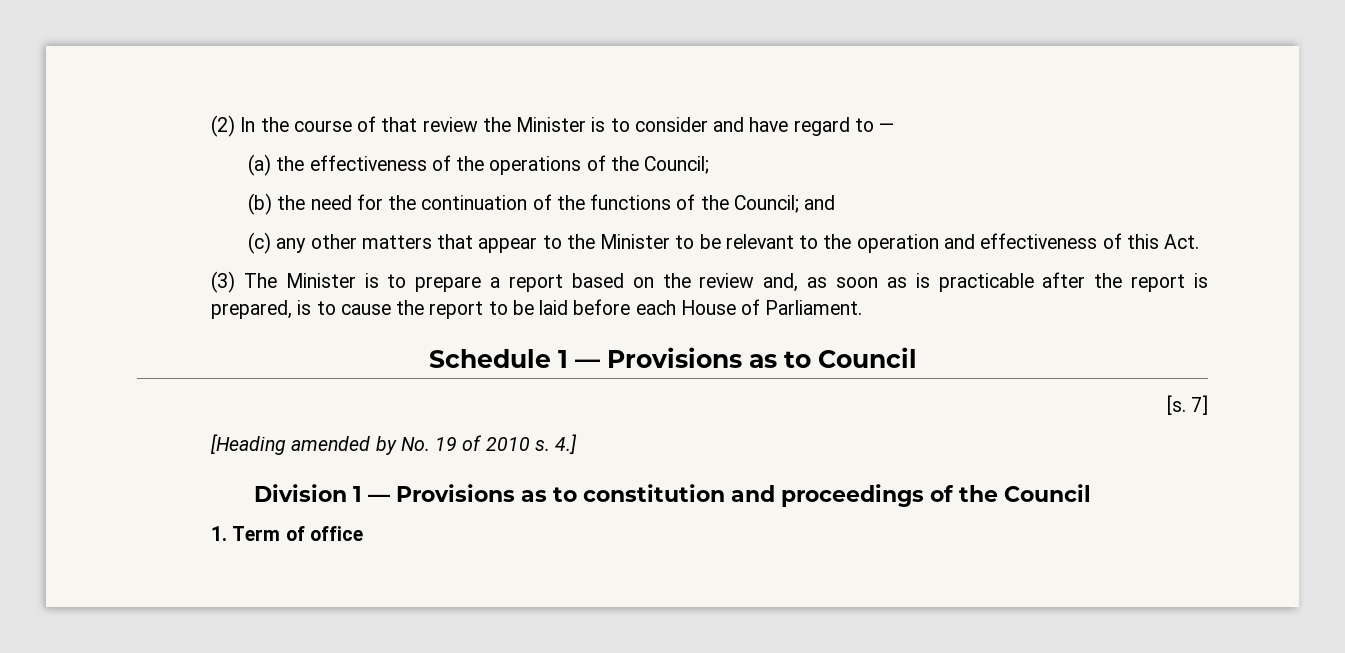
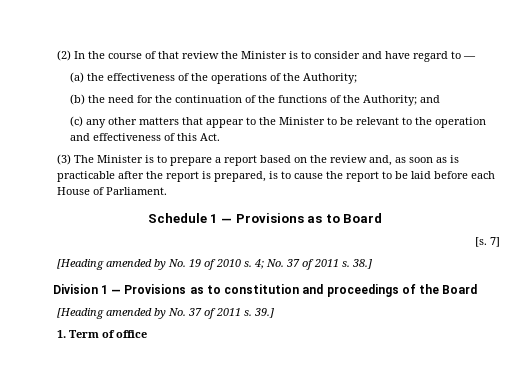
- (a) the effectiveness of the operations of the Council;
+ (a) the effectiveness of the operations of the Authority;
- (b) the need for the continuation of the functions of the Council; and
+ (b) the need for the continuation of the functions of the Authority; and
- Schedule 1 — Provisions as to Council
+ Schedule 1 — Provisions as to Board
- 4.]
+ 4; No. 37 of 2011 s. 38.]
- Division 1 — Provisions as to constitution and proceedings of the Council
+ Division 1 — Provisions as to constitution and proceedings of the Board
+ [Heading amended by No. 37 of 2011 s. 39.]

